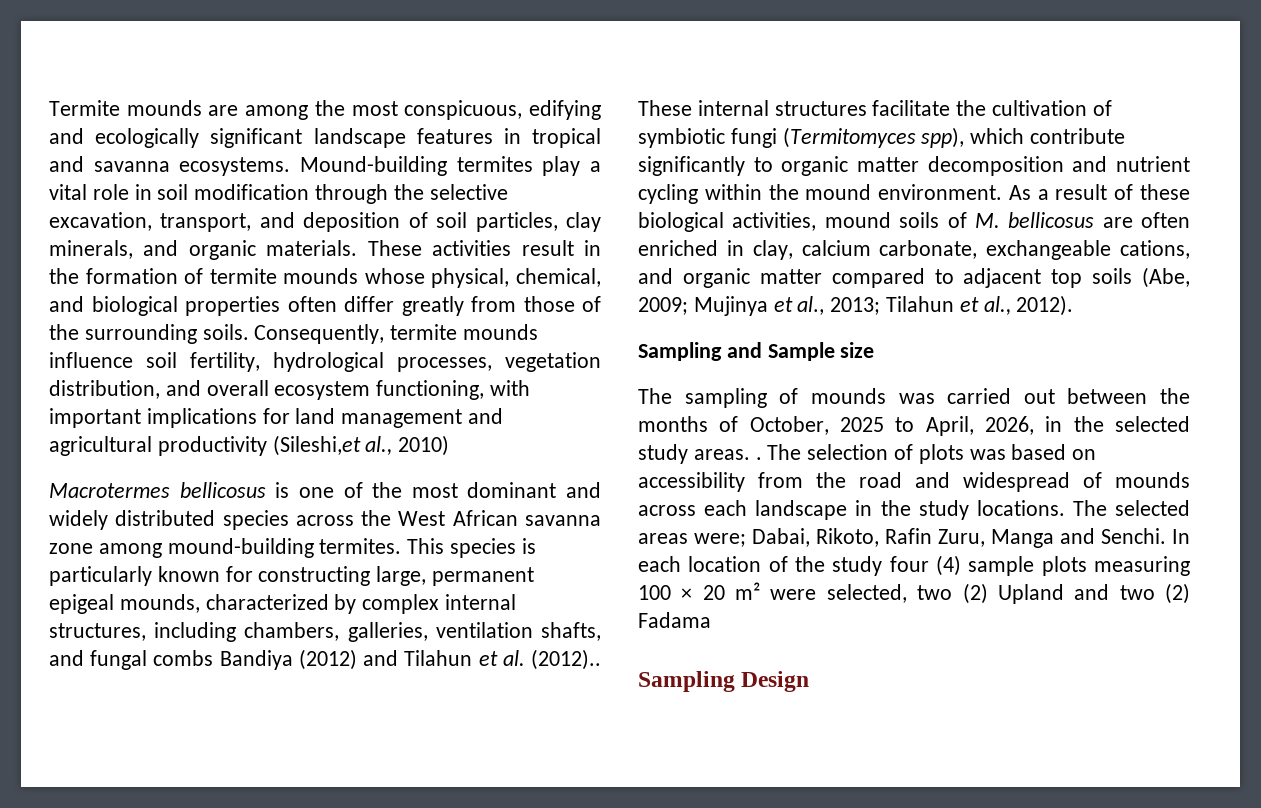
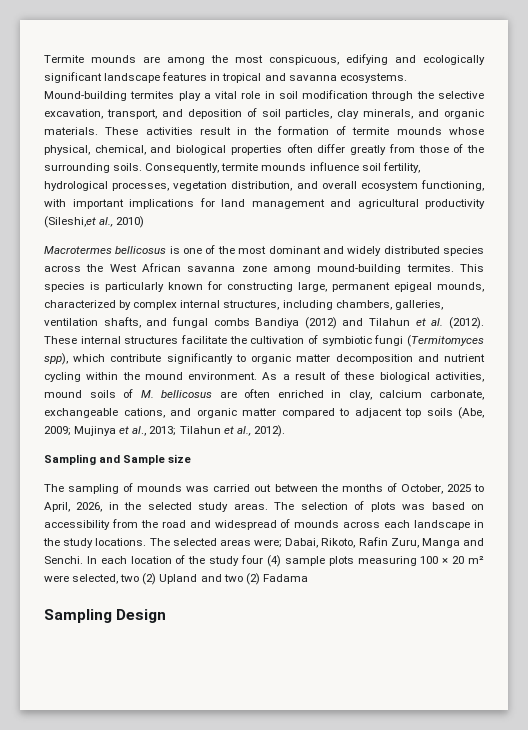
- This species is particularly known for constructing large, permanent epigeal mounds, characterized by complex internal structures, including chambers, galleries, ventilation shafts, and fungal combs Bandiya (2012) and Tilahun et al. (2012)..
+ This species is particularly known for constructing large, permanent epigeal mounds, characterized by complex internal structures, including chambers, galleries, ventilation shafts, and fungal combs Bandiya (2012) and Tilahun et al. (2012).
- The sampling of mounds was carried out between the months of October, 2025 to April, 2026, in the selected study areas. .
+ The sampling of mounds was carried out between the months of October, 2025 to April, 2026, in the selected study areas.

